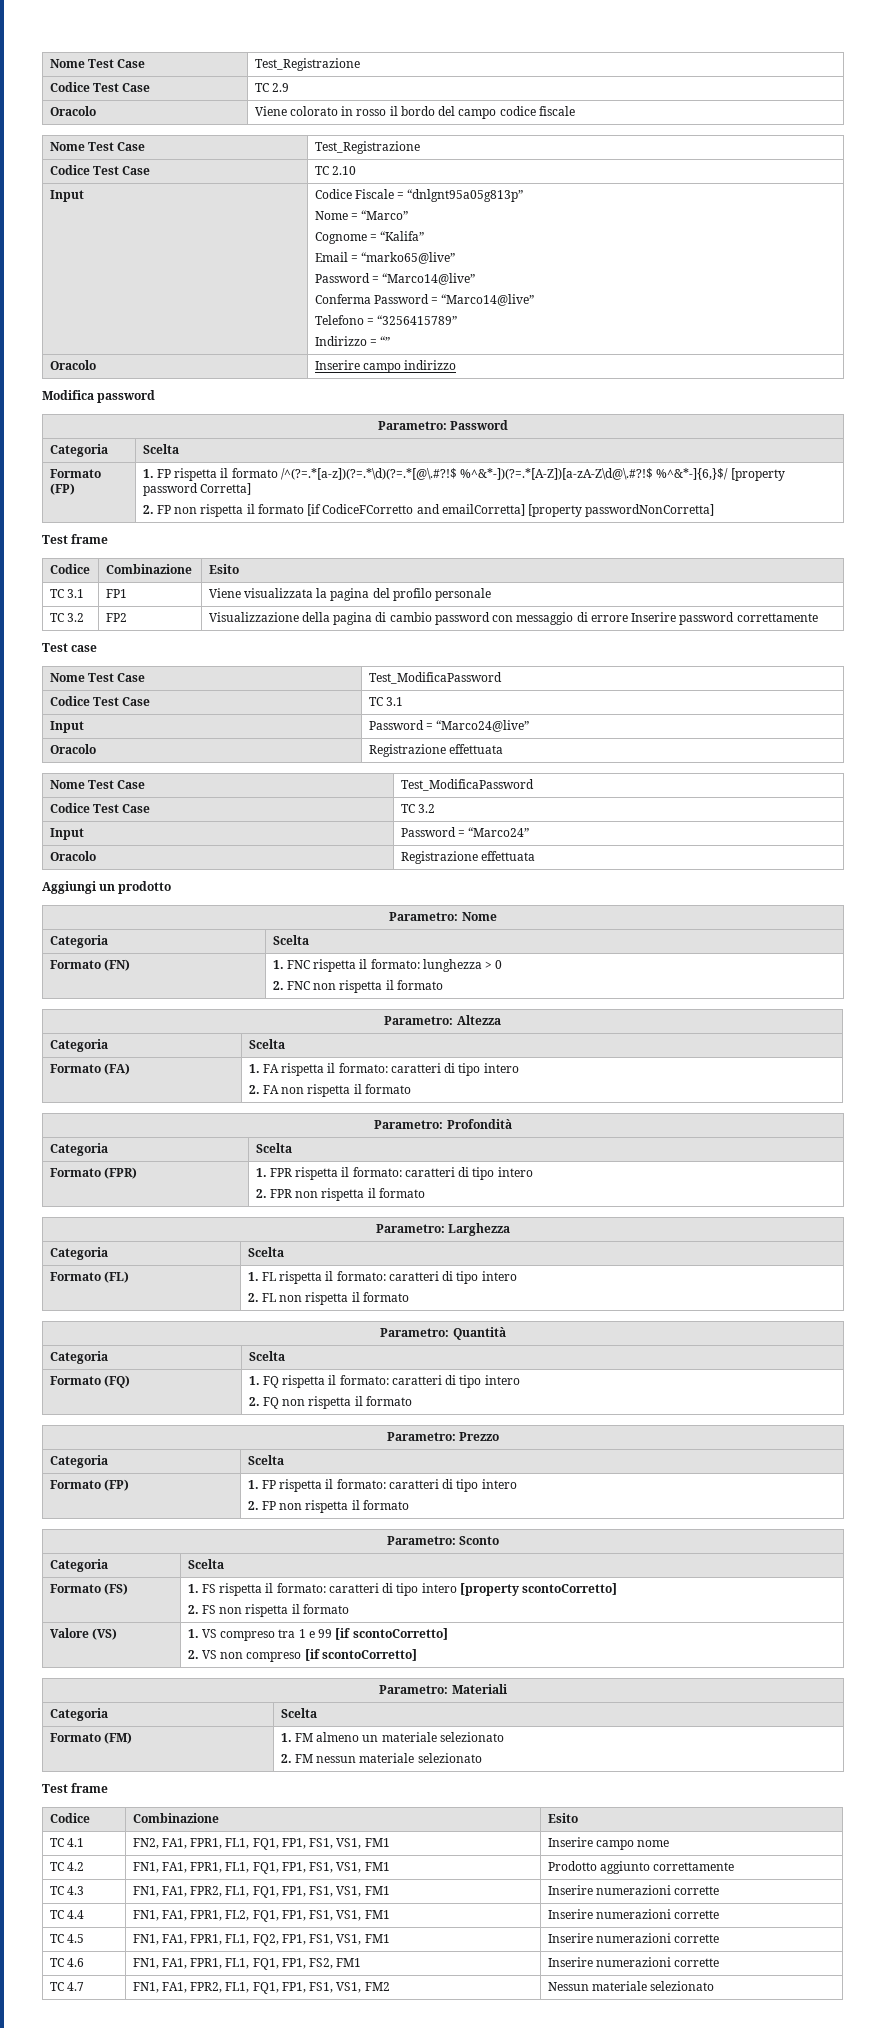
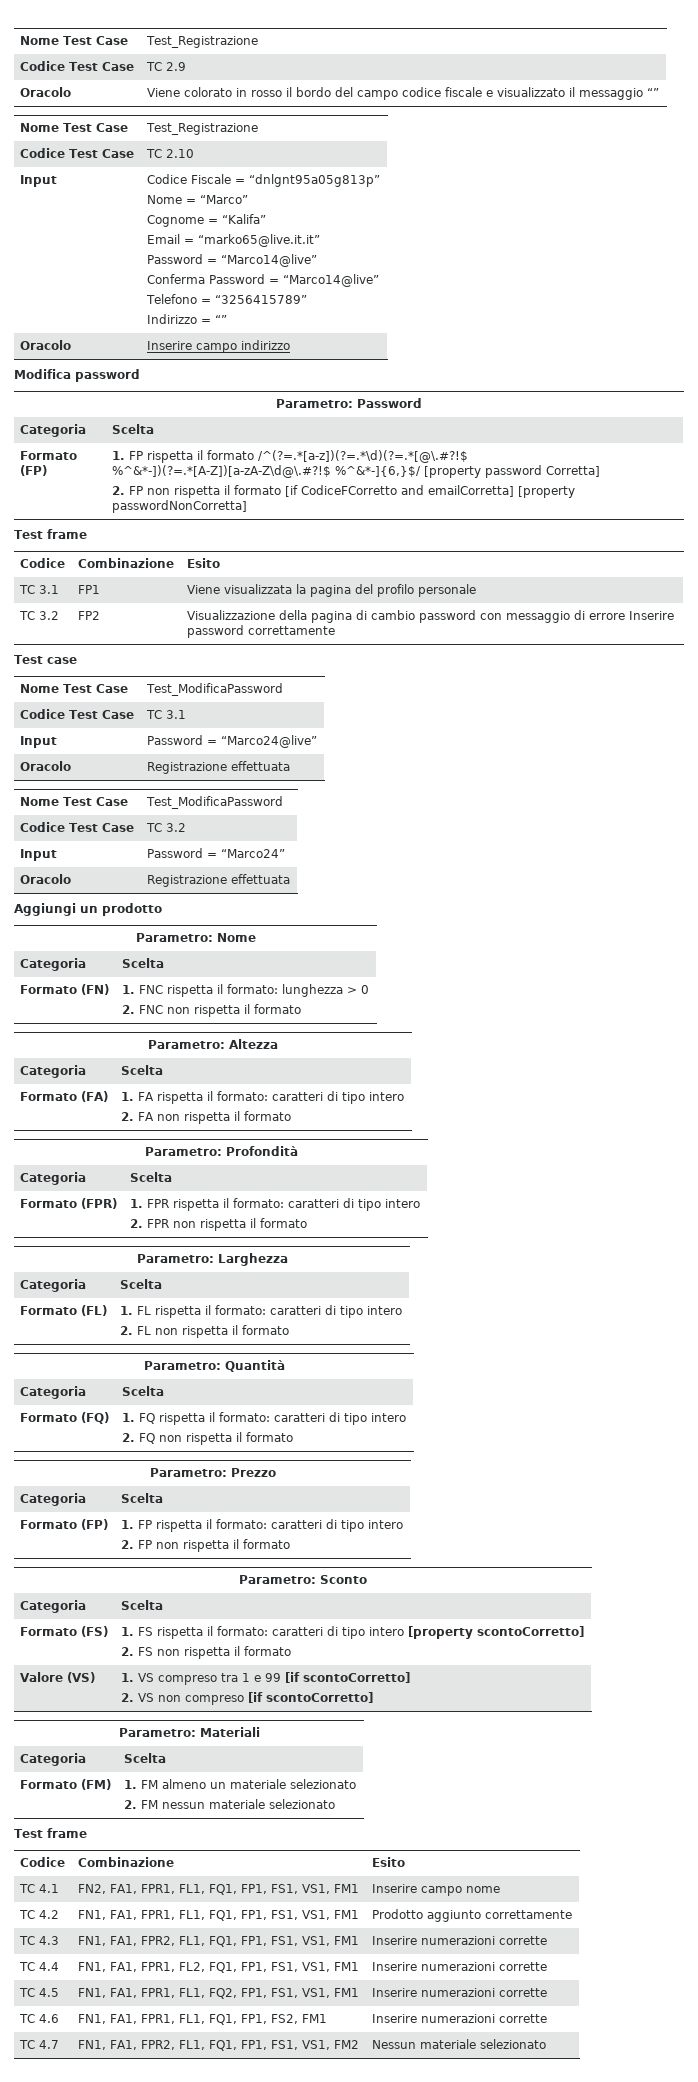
- Oracolo | Viene colorato in rosso il bordo del campo codice fiscale
+ Oracolo | Viene colorato in rosso il bordo del campo codice fiscale e visualizzato il messaggio “”
  Input | Codice Fiscale = “dnlgnt95a05g813p”
  Nome = “Marco”
  Cognome = “Kalifa”
- Email = “marko65@live”
+ Email = “marko65@live.it.it”

